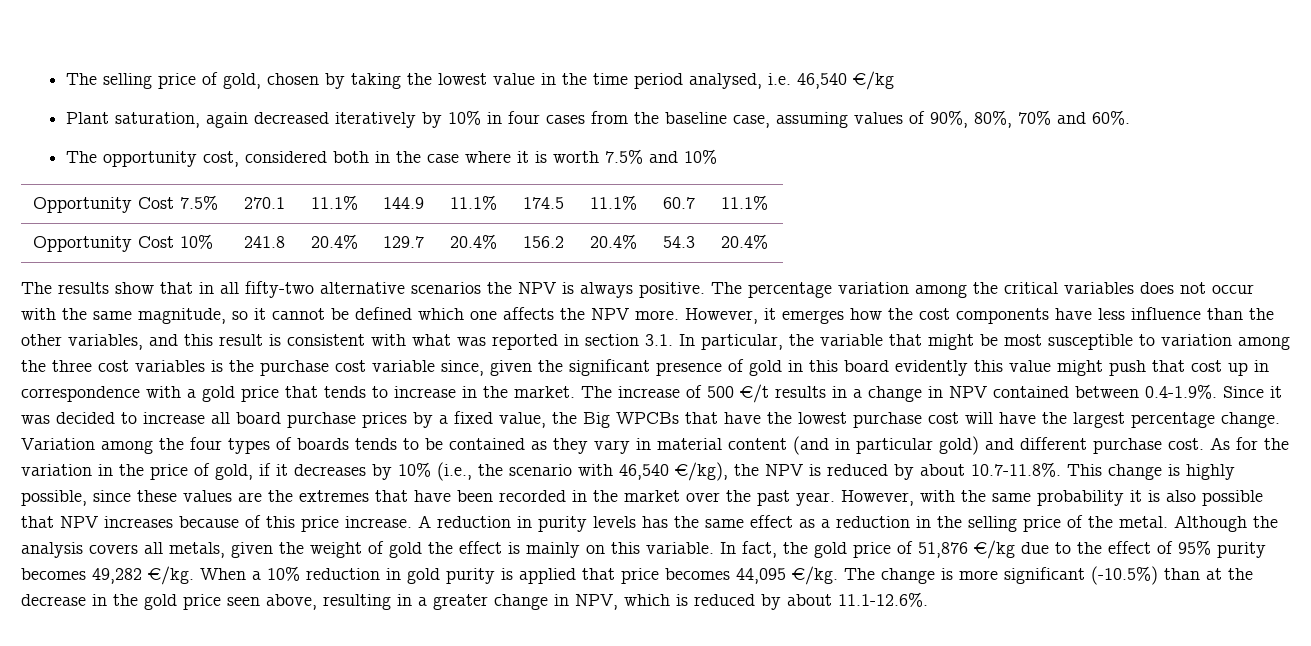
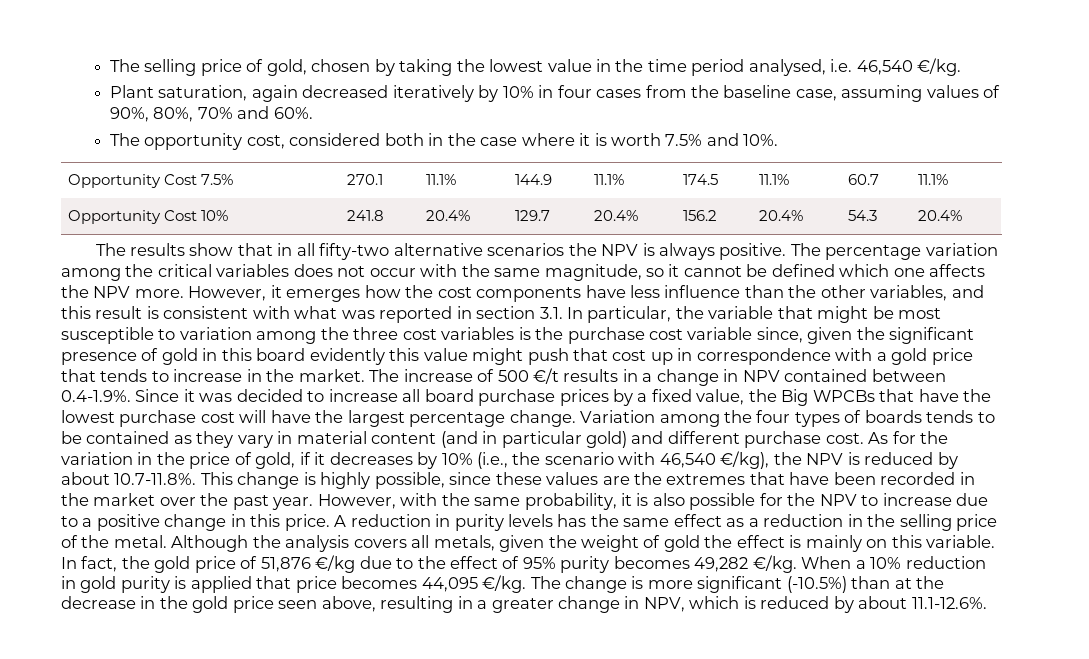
- The selling price of gold, chosen by taking the lowest value in the time period analysed, i.e. 46,540 €/kg
+ The selling price of gold, chosen by taking the lowest value in the time period analysed, i.e. 46,540 €/kg.
- The opportunity cost, considered both in the case where it is worth 7.5% and 10%
+ The opportunity cost, considered both in the case where it is worth 7.5% and 10%.
- However, with the same probability it is also possible that NPV increases because of this price increase.
+ However, with the same probability, it is also possible for the NPV to increase due to a positive change in this price.

